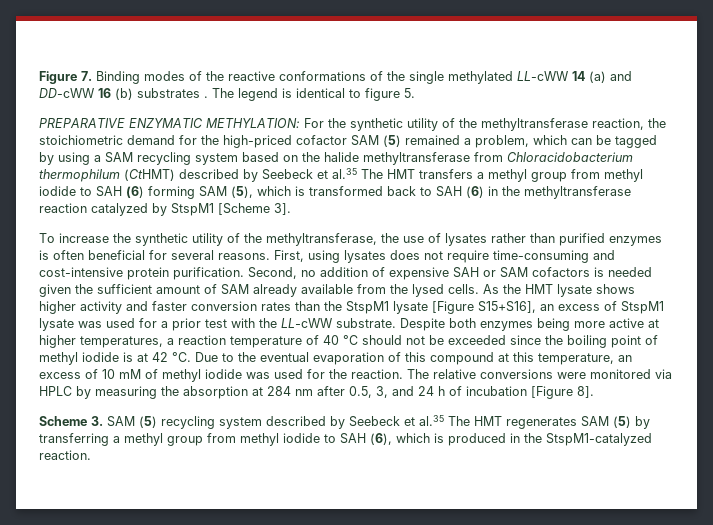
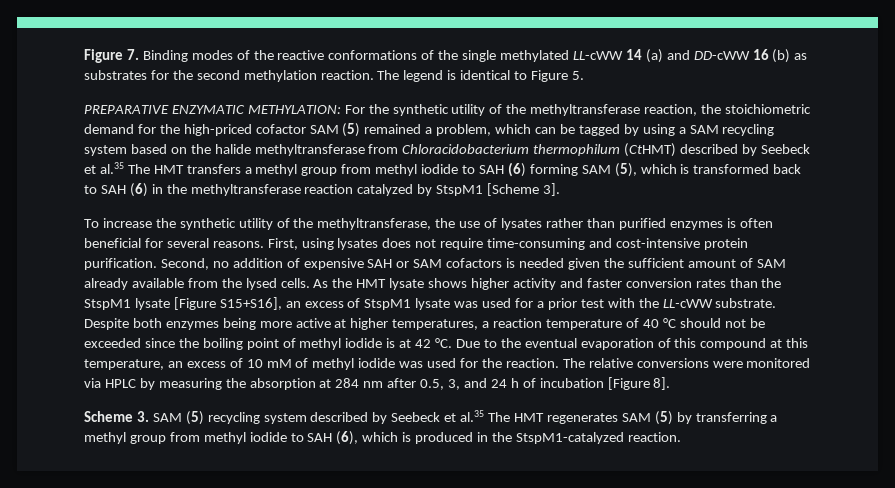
- Figure 7. Binding modes of the reactive conformations of the single methylated LL-cWW 14 (a) and DD-cWW 16 (b) substrates .
+ Figure 7. Binding modes of the reactive conformations of the single methylated LL-cWW 14 (a) and DD-cWW 16 (b) as substrates for the second methylation reaction.
- The legend is identical to figure 5.
+ The legend is identical to Figure 5.

